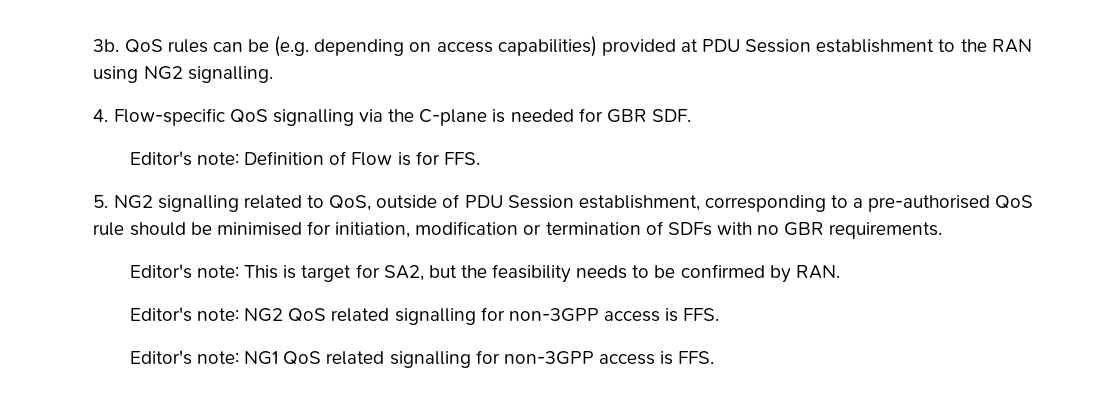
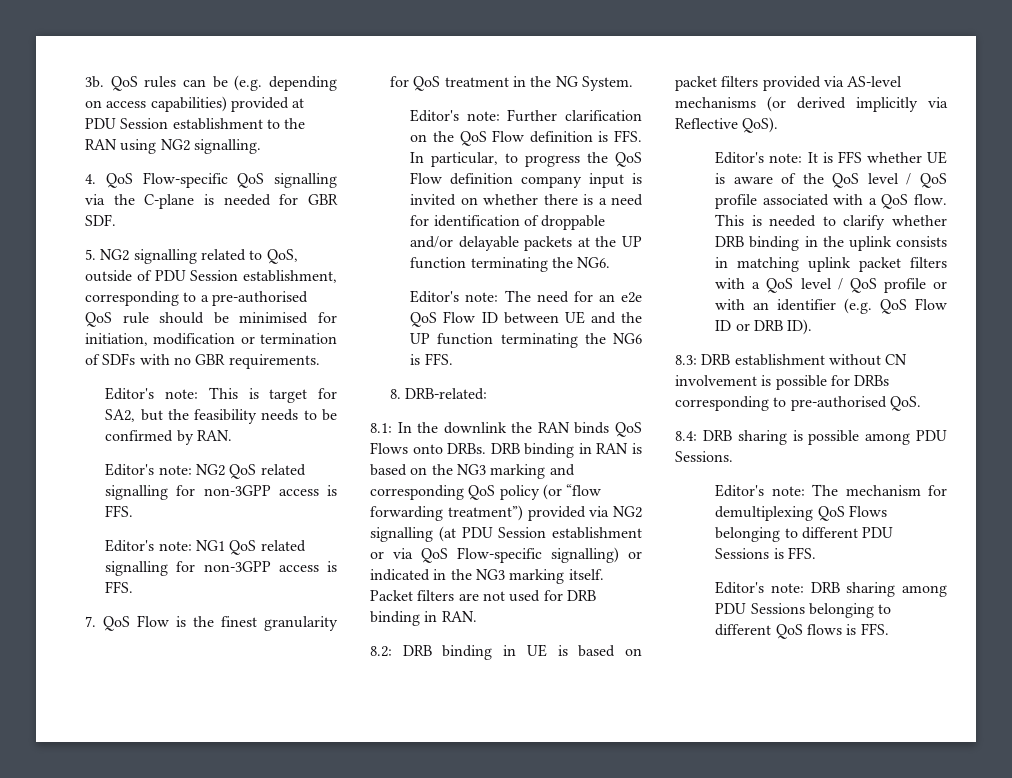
- 4. Flow-specific QoS signalling via the C-plane is needed for GBR SDF.
+ 4. QoS Flow-specific QoS signalling via the C-plane is needed for GBR SDF.
- Editor's note: Definition of Flow is for FFS.
+ 7. QoS Flow is the finest granularity for QoS treatment in the NG System.
+ Editor's note: Further clarification on the QoS Flow definition is FFS. In particular, to progress the QoS Flow definition company input is invited on whether there is a need for identification of droppable and/or delayable packets at the UP function terminating the NG6.
+ Editor's note: The need for an e2e QoS Flow ID between UE and the UP function terminating the NG6 is FFS.
+ 8. DRB-related:
+ 8.1: In the downlink the RAN binds QoS Flows onto DRBs. DRB binding in RAN is based on the NG3 marking and corresponding QoS policy (or “flow forwarding treatment”) provided via NG2 signalling (at PDU Session establishment or via QoS Flow-specific signalling) or indicated in the NG3 marking itself. Packet filters are not used for DRB binding in RAN.
+ 8.2: DRB binding in UE is based on packet filters provided via AS-level mechanisms (or derived implicitly via Reflective QoS).
+ Editor's note: It is FFS whether UE is aware of the QoS level / QoS profile associated with a QoS flow. This is needed to clarify whether DRB binding in the uplink consists in matching uplink packet filters with a QoS level / QoS profile or with an identifier (e.g. QoS Flow ID or DRB ID).
+ 8.3: DRB establishment without CN involvement is possible for DRBs corresponding to pre-authorised QoS.
+ 8.4: DRB sharing is possible among PDU Sessions.
+ Editor's note: The mechanism for demultiplexing QoS Flows belonging to different PDU Sessions is FFS.
+ Editor's note: DRB sharing among PDU Sessions belonging to different QoS flows is FFS.

